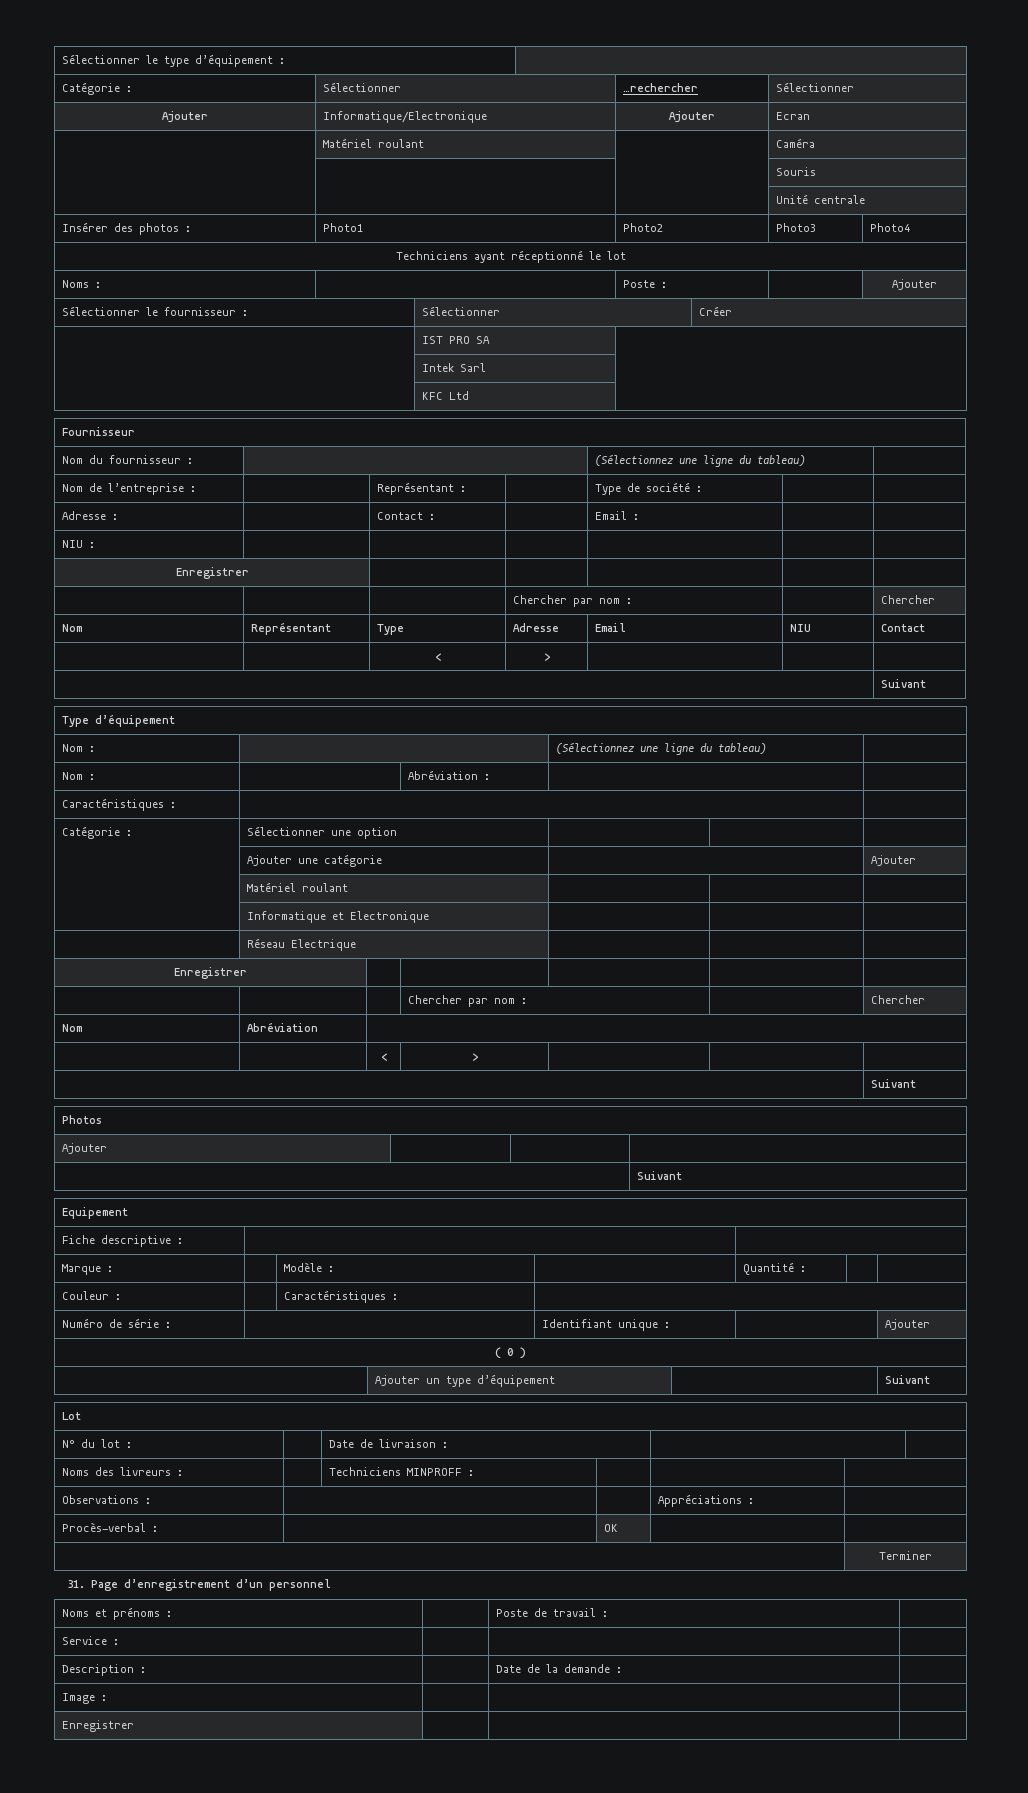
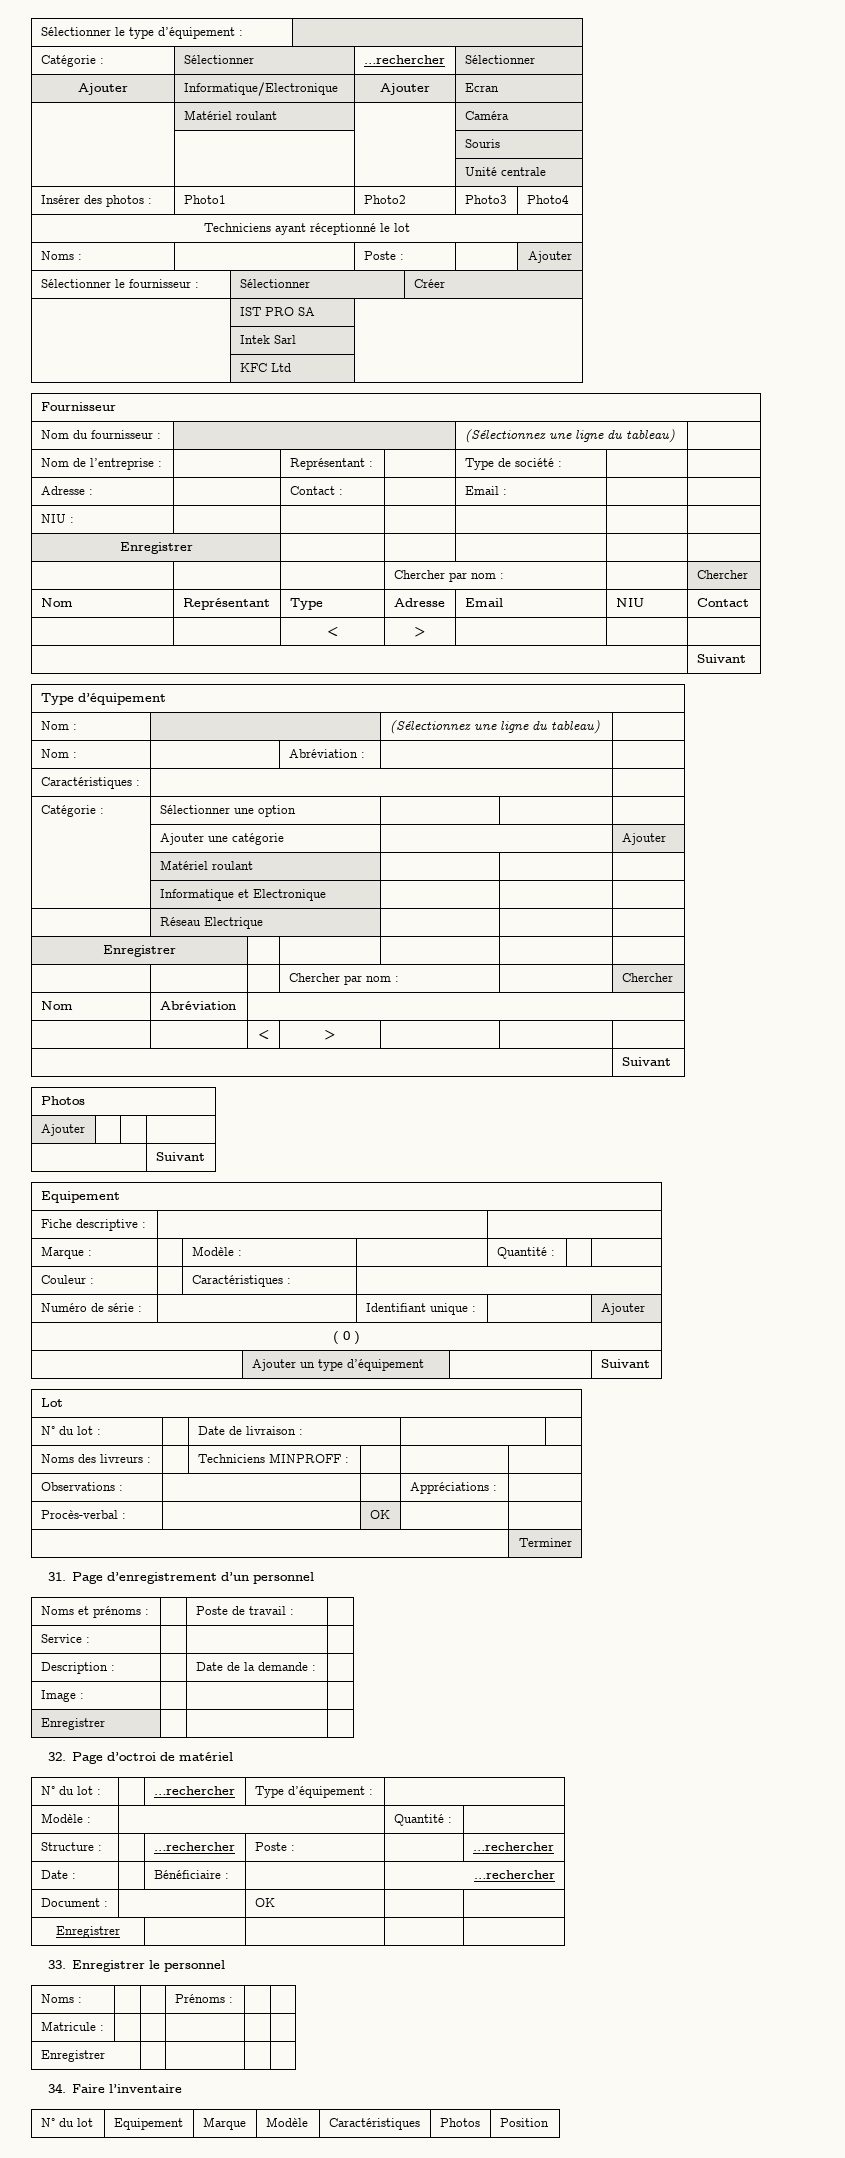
+ 32. Page d’octroi de matériel
+ N° du lot : | | …rechercher | Type d’équipement : |
+ Modèle : | | Quantité : |
+ Structure : | | …rechercher | Poste : | | …rechercher
+ Date : | | Bénéficiaire : | | …rechercher
+ Document : | | OK | |
+ Enregistrer | | | |
+ 33. Enregistrer le personnel
+ Noms : | | | Prénoms : | |
+ Matricule : | | | | |
+ Enregistrer | | | |
+ 34. Faire l’inventaire
+ N° du lot | Equipement | Marque | Modèle | Caractéristiques | Photos | Position

